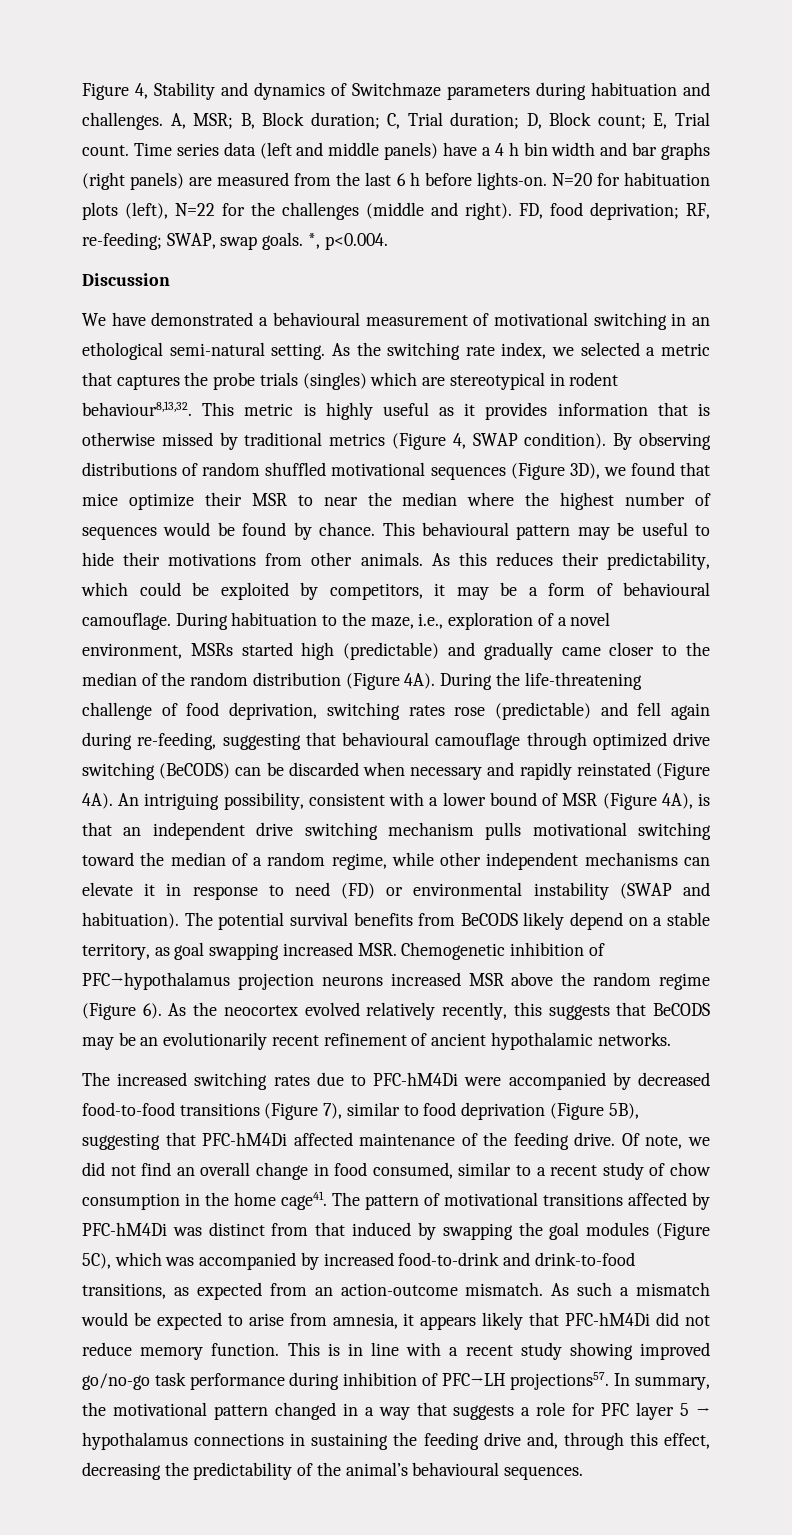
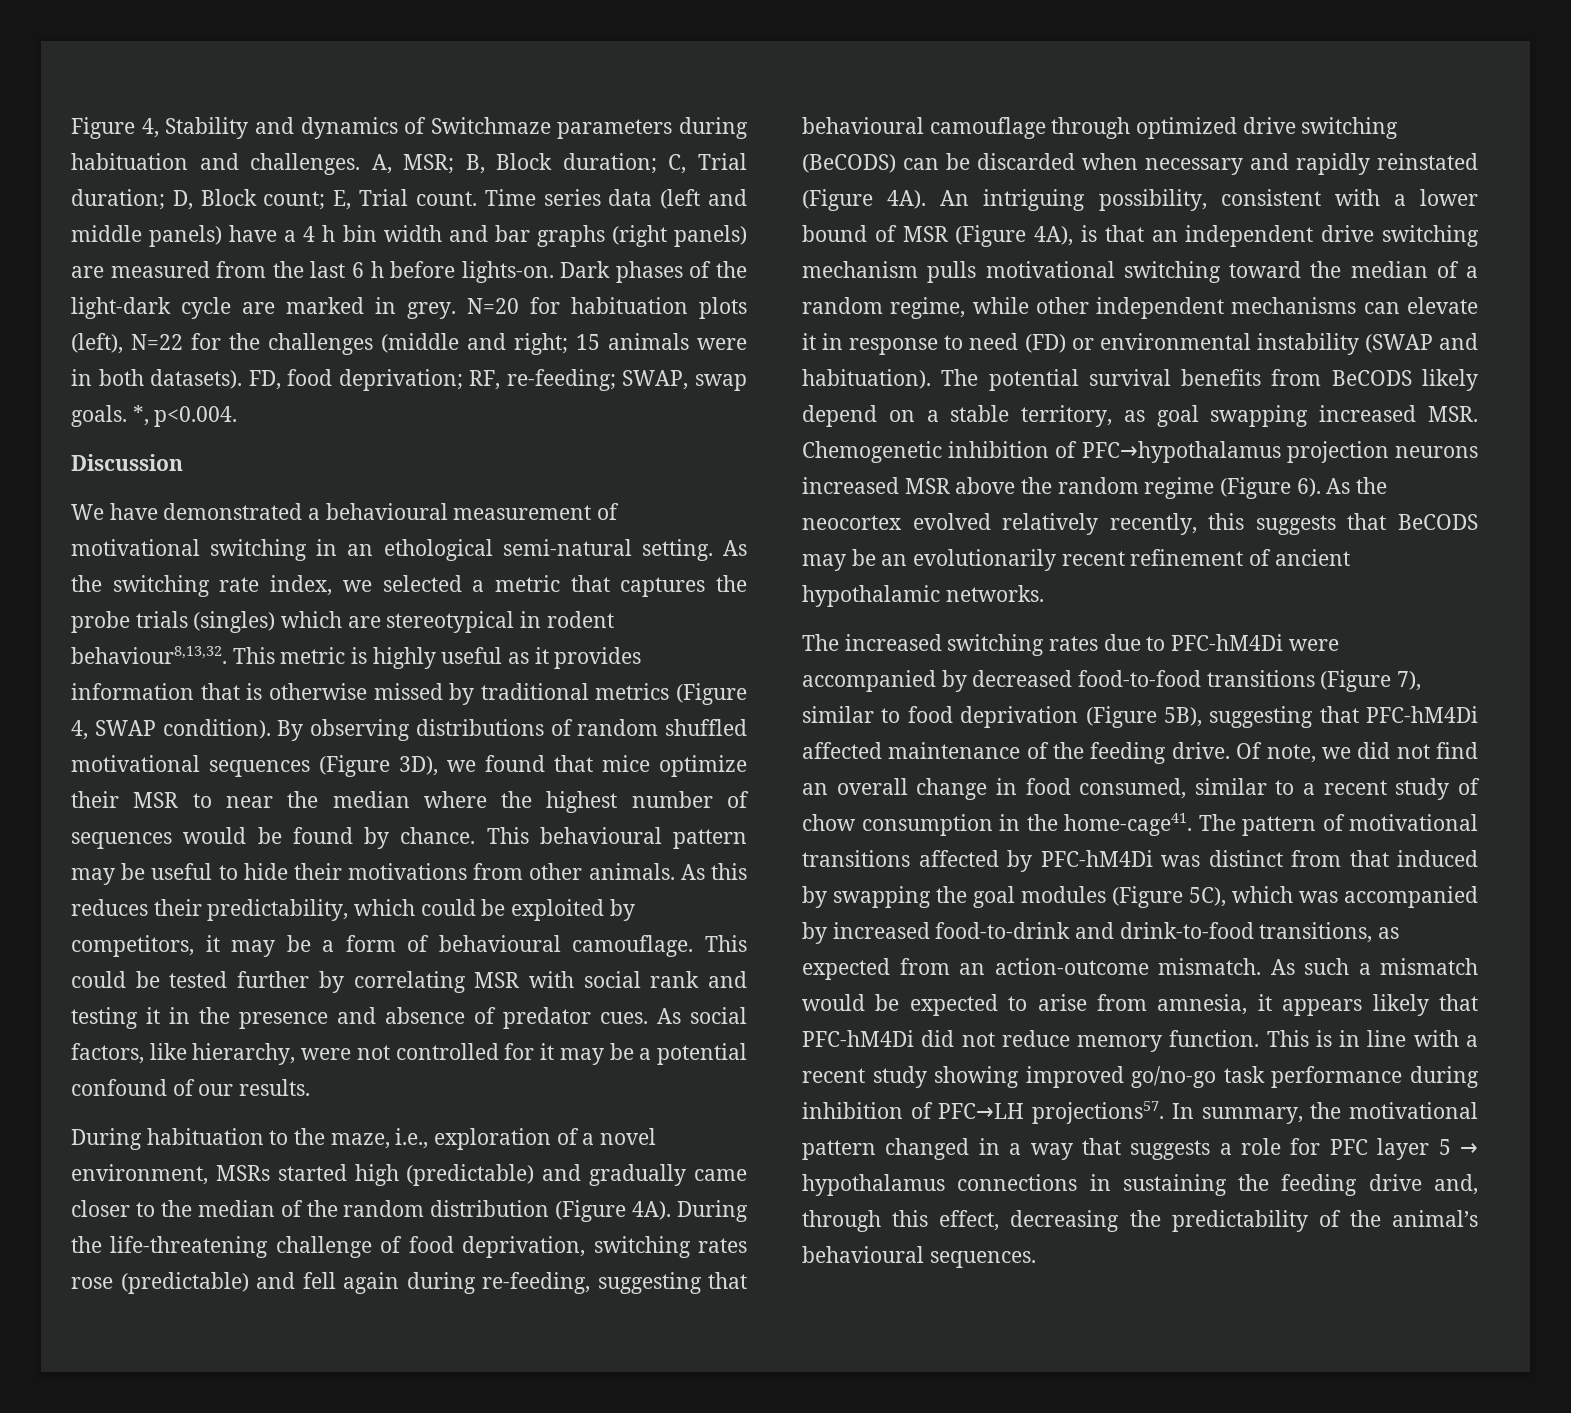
+ Dark phases of the light-dark cycle are marked in grey.
- N=20 for habituation plots (left), N=22 for the challenges (middle and right).
+ N=20 for habituation plots (left), N=22 for the challenges (middle and right; 15 animals were in both datasets).
- As this reduces their predictability, which could be exploited by competitors, it may be a form of behavioural camouflage. During habituation to the maze, i.e., exploration of a novel environment, MSRs started high (predictable) and gradually came closer to the median of the random distribution (Figure 4A).
+ As this reduces their predictability, which could be exploited by competitors, it may be a form of behavioural camouflage. This could be tested further by correlating MSR with social rank and testing it in the presence and absence of predator cues. As social factors, like hierarchy, were not controlled for it may be a potential confound of our results.
+ During habituation to the maze, i.e., exploration of a novel environment, MSRs started high (predictable) and gradually came closer to the median of the random distribution (Figure 4A).
- Of note, we did not find an overall change in food consumed, similar to a recent study of chow consumption in the home cage41.
+ Of note, we did not find an overall change in food consumed, similar to a recent study of chow consumption in the home-cage41.

